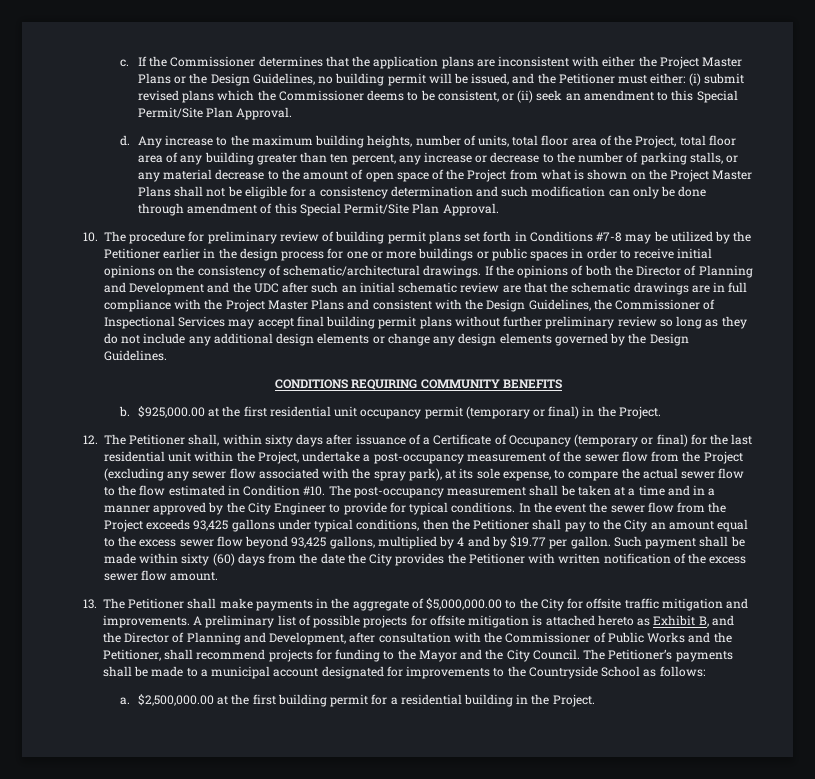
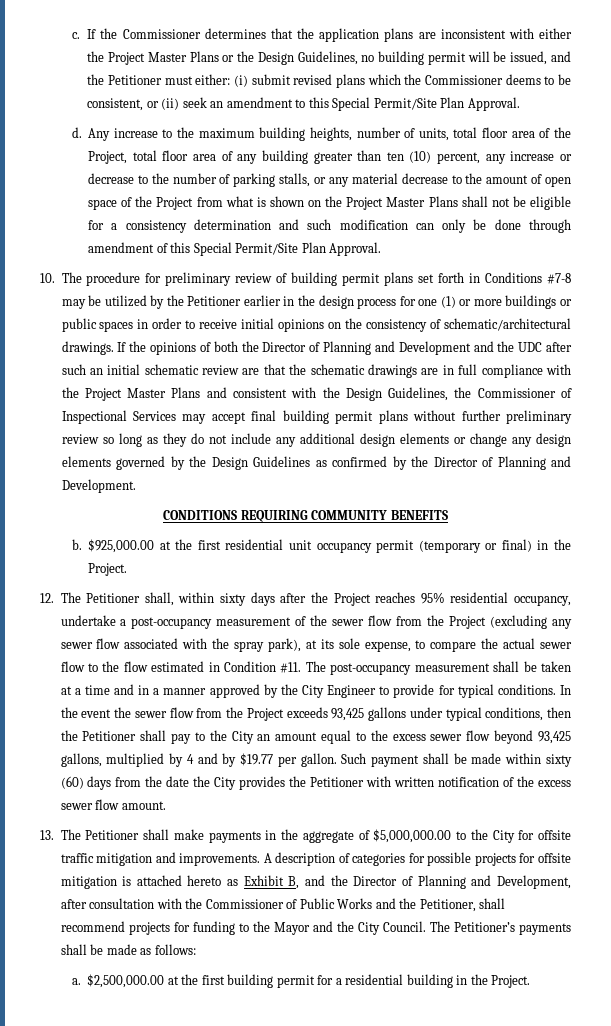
- Any increase to the maximum building heights, number of units, total floor area of the Project, total floor area of any building greater than ten percent, any increase or decrease to the number of parking stalls, or any material decrease to the amount of open space of the Project from what is shown on the Project Master Plans shall not be eligible for a consistency determination and such modification can only be done through amendment of this Special Permit/Site Plan Approval.
+ Any increase to the maximum building heights, number of units, total floor area of the Project, total floor area of any building greater than ten (10) percent, any increase or decrease to the number of parking stalls, or any material decrease to the amount of open space of the Project from what is shown on the Project Master Plans shall not be eligible for a consistency determination and such modification can only be done through amendment of this Special Permit/Site Plan Approval.
- 10. The procedure for preliminary review of building permit plans set forth in Conditions #7-8 may be utilized by the Petitioner earlier in the design process for one or more buildings or public spaces in order to receive initial opinions on the consistency of schematic/architectural drawings.
+ 10. The procedure for preliminary review of building permit plans set forth in Conditions #7-8 may be utilized by the Petitioner earlier in the design process for one (1) or more buildings or public spaces in order to receive initial opinions on the consistency of schematic/architectural drawings.
- If the opinions of both the Director of Planning and Development and the UDC after such an initial schematic review are that the schematic drawings are in full compliance with the Project Master Plans and consistent with the Design Guidelines, the Commissioner of Inspectional Services may accept final building permit plans without further preliminary review so long as they do not include any additional design elements or change any design elements governed by the Design Guidelines.
+ If the opinions of both the Director of Planning and Development and the UDC after such an initial schematic review are that the schematic drawings are in full compliance with the Project Master Plans and consistent with the Design Guidelines, the Commissioner of Inspectional Services may accept final building permit plans without further preliminary review so long as they do not include any additional design elements or change any design elements governed by the Design Guidelines as confirmed by the Director of Planning and Development.
- 12. The Petitioner shall, within sixty days after issuance of a Certificate of Occupancy (temporary or final) for the last residential unit within the Project, undertake a post-occupancy measurement of the sewer flow from the Project (excluding any sewer flow associated with the spray park), at its sole expense, to compare the actual sewer flow to the flow estimated in Condition #10.
+ 12. The Petitioner shall, within sixty days after the Project reaches 95% residential occupancy, undertake a post-occupancy measurement of the sewer flow from the Project (excluding any sewer flow associated with the spray park), at its sole expense, to compare the actual sewer flow to the flow estimated in Condition #11.
- A preliminary list of possible projects for offsite mitigation is attached hereto as Exhibit B, and the Director of Planning and Development, after consultation with the Commissioner of Public Works and the Petitioner, shall recommend projects for funding to the Mayor and the City Council.
+ A description of categories for possible projects for offsite mitigation is attached hereto as Exhibit B, and the Director of Planning and Development, after consultation with the Commissioner of Public Works and the Petitioner, shall recommend projects for funding to the Mayor and the City Council.
- The Petitioner’s payments shall be made to a municipal account designated for improvements to the Countryside School as follows:
+ The Petitioner’s payments shall be made as follows:

